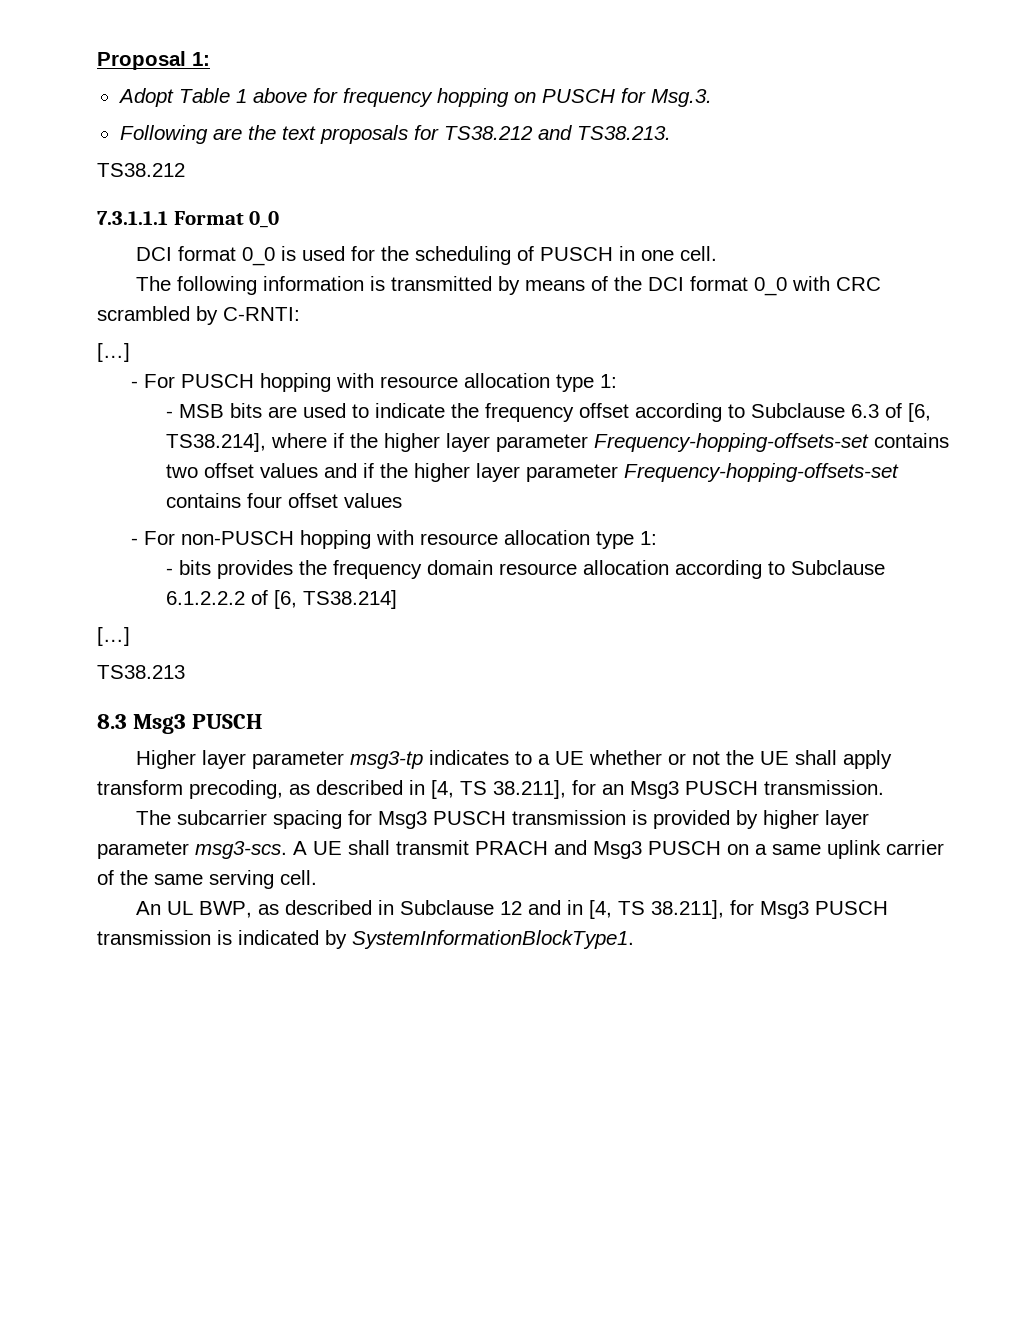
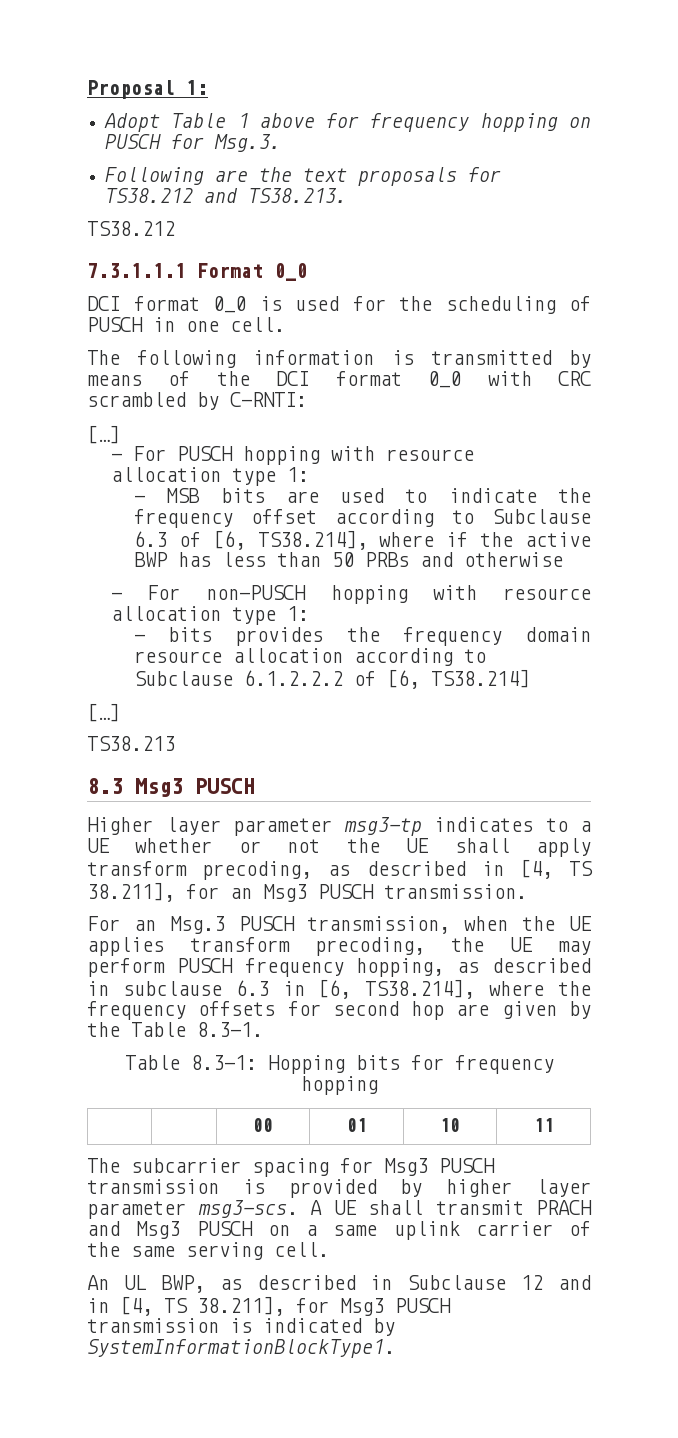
- - MSB bits are used to indicate the frequency offset according to Subclause 6.3 of [6, TS38.214], where if the higher layer parameter Frequency-hopping-offsets-set contains two offset values and if the higher layer parameter Frequency-hopping-offsets-set contains four offset values
+ - MSB bits are used to indicate the frequency offset according to Subclause 6.3 of [6, TS38.214], where if the active BWP has less than 50 PRBs and otherwise
+ For an Msg.3 PUSCH transmission, when the UE applies transform precoding, the UE may perform PUSCH frequency hopping, as described in subclause 6.3 in [6, TS38.214], where the frequency offsets for second hop are given by the Table 8.3-1.
+ Table 8.3-1: Hopping bits for frequency hopping
+ | | 00 | 01 | 10 | 11

